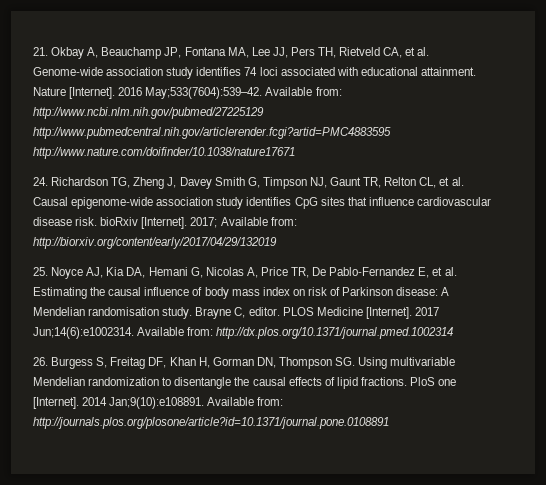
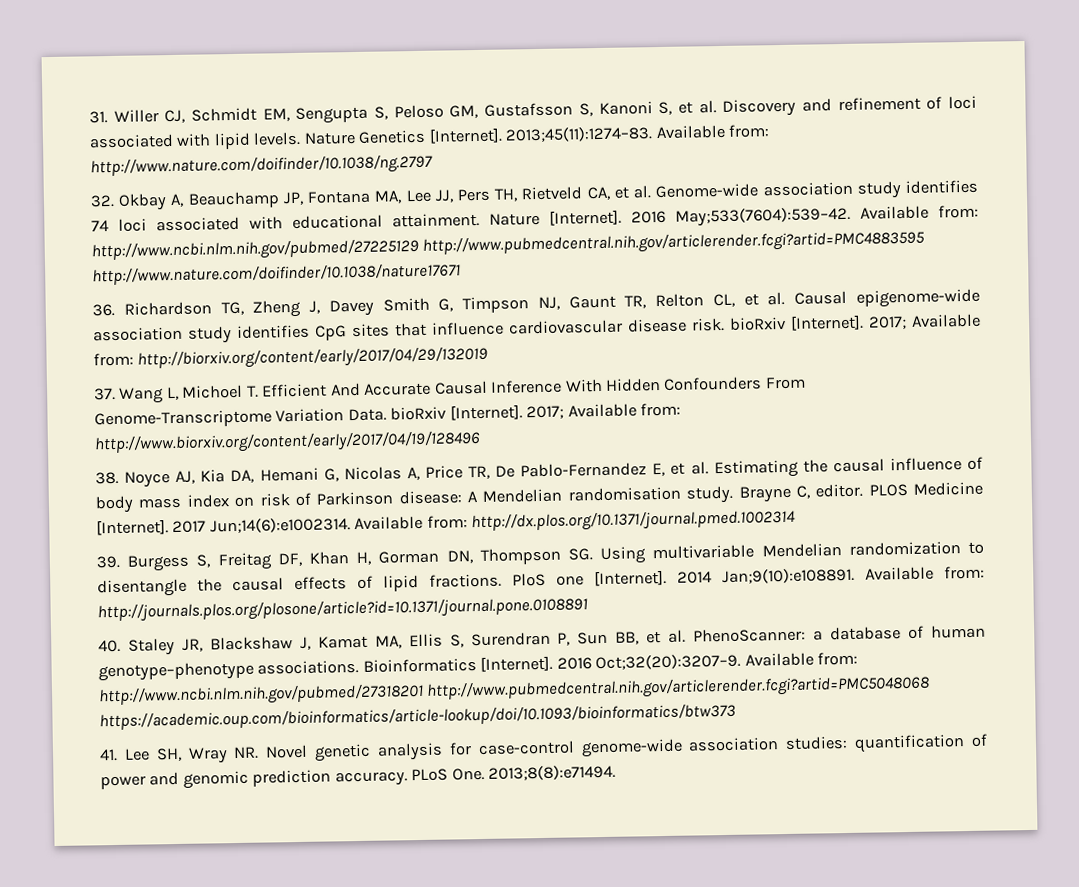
- 21. Okbay A, Beauchamp JP, Fontana MA, Lee JJ, Pers TH, Rietveld CA, et al. Genome-wide association study identifies 74 loci associated with educational attainment.
+ 31. Willer CJ, Schmidt EM, Sengupta S, Peloso GM, Gustafsson S, Kanoni S, et al. Discovery and refinement of loci associated with lipid levels. Nature Genetics [Internet]. 2013;45(11):1274–83. Available from: http://www.nature.com/doifinder/10.1038/ng.2797
+ 32. Okbay A, Beauchamp JP, Fontana MA, Lee JJ, Pers TH, Rietveld CA, et al. Genome-wide association study identifies 74 loci associated with educational attainment.
- 24. Richardson TG, Zheng J, Davey Smith G, Timpson NJ, Gaunt TR, Relton CL, et al. Causal epigenome-wide association study identifies CpG sites that influence cardiovascular disease risk. bioRxiv [Internet].
+ 36. Richardson TG, Zheng J, Davey Smith G, Timpson NJ, Gaunt TR, Relton CL, et al. Causal epigenome-wide association study identifies CpG sites that influence cardiovascular disease risk. bioRxiv [Internet].
- 25. Noyce AJ, Kia DA, Hemani G, Nicolas A, Price TR, De Pablo-Fernandez E, et al. Estimating the causal influence of body mass index on risk of Parkinson disease: A Mendelian randomisation study.
+ 37. Wang L, Michoel T. Efficient And Accurate Causal Inference With Hidden Confounders From Genome-Transcriptome Variation Data. bioRxiv [Internet]. 2017; Available from: http://www.biorxiv.org/content/early/2017/04/19/128496
+ 38. Noyce AJ, Kia DA, Hemani G, Nicolas A, Price TR, De Pablo-Fernandez E, et al. Estimating the causal influence of body mass index on risk of Parkinson disease: A Mendelian randomisation study.
- 26. Burgess S, Freitag DF, Khan H, Gorman DN, Thompson SG. Using multivariable Mendelian randomization to disentangle the causal effects of lipid fractions.
+ 39. Burgess S, Freitag DF, Khan H, Gorman DN, Thompson SG. Using multivariable Mendelian randomization to disentangle the causal effects of lipid fractions.
+ 40. Staley JR, Blackshaw J, Kamat MA, Ellis S, Surendran P, Sun BB, et al. PhenoScanner: a database of human genotype–phenotype associations. Bioinformatics [Internet]. 2016 Oct;32(20):3207–9. Available from: http://www.ncbi.nlm.nih.gov/pubmed/27318201 http://www.pubmedcentral.nih.gov/articlerender.fcgi?artid=PMC5048068 https://academic.oup.com/bioinformatics/article-lookup/doi/10.1093/bioinformatics/btw373
+ 41. Lee SH, Wray NR. Novel genetic analysis for case-control genome-wide association studies: quantification of power and genomic prediction accuracy. PLoS One. 2013;8(8):e71494.

